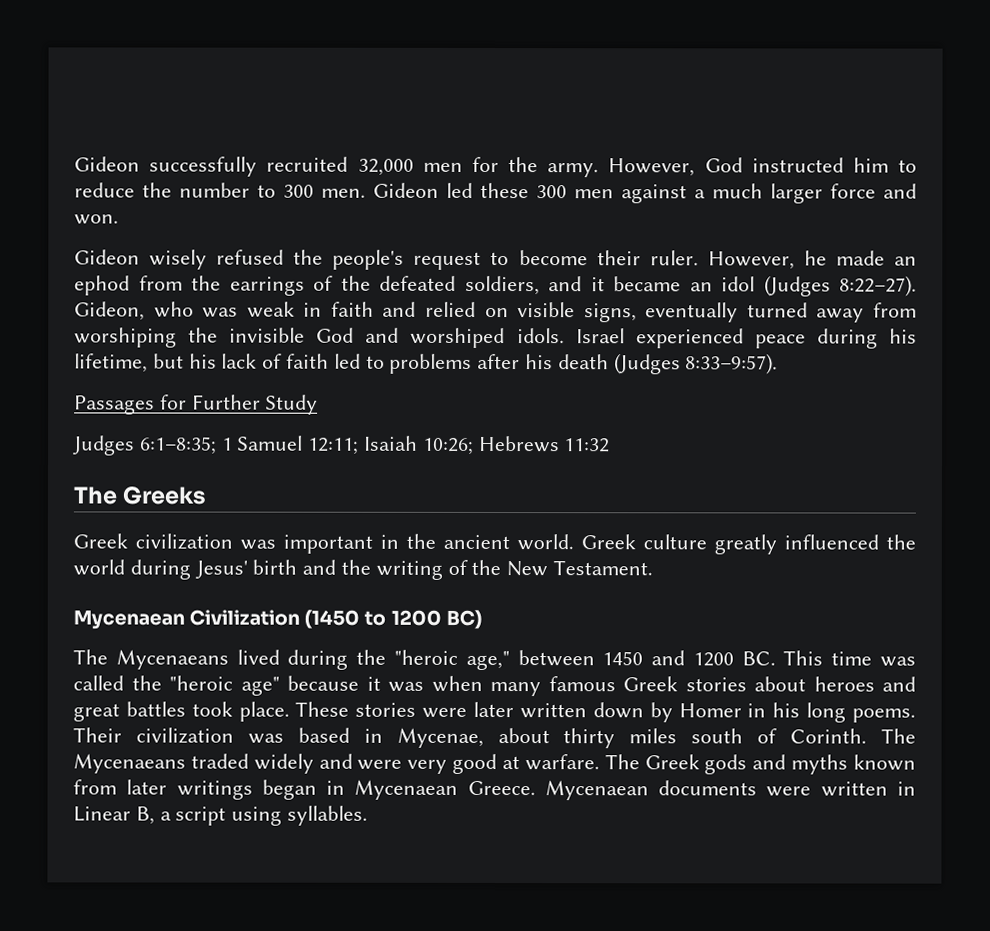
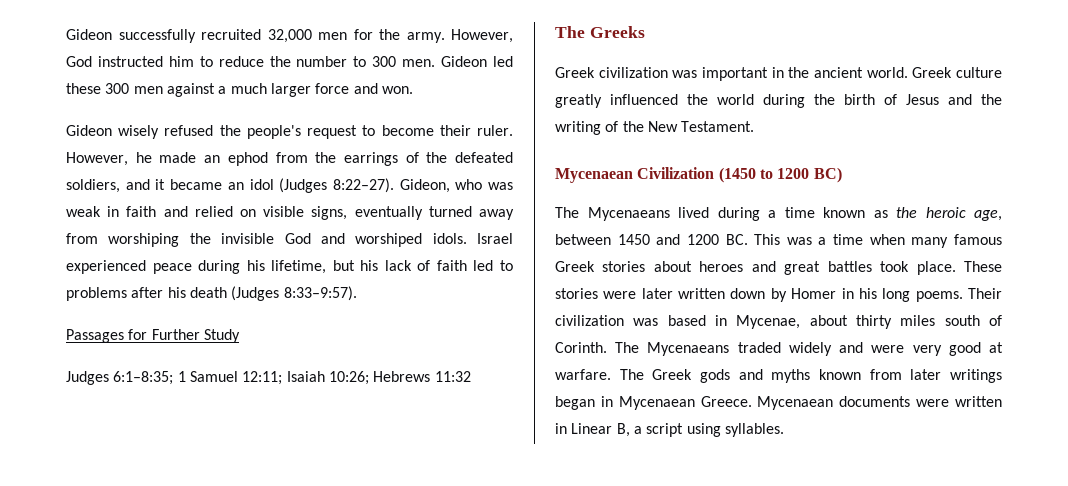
- Greek culture greatly influenced the world during Jesus' birth and the writing of the New Testament.
+ Greek culture greatly influenced the world during the birth of Jesus and the writing of the New Testament.
- The Mycenaeans lived during the "heroic age," between 1450 and 1200 BC. This time was called the "heroic age" because it was when many famous Greek stories about heroes and great battles took place.
+ The Mycenaeans lived during a time known as the heroic age, between 1450 and 1200 BC. This was a time when many famous Greek stories about heroes and great battles took place.

